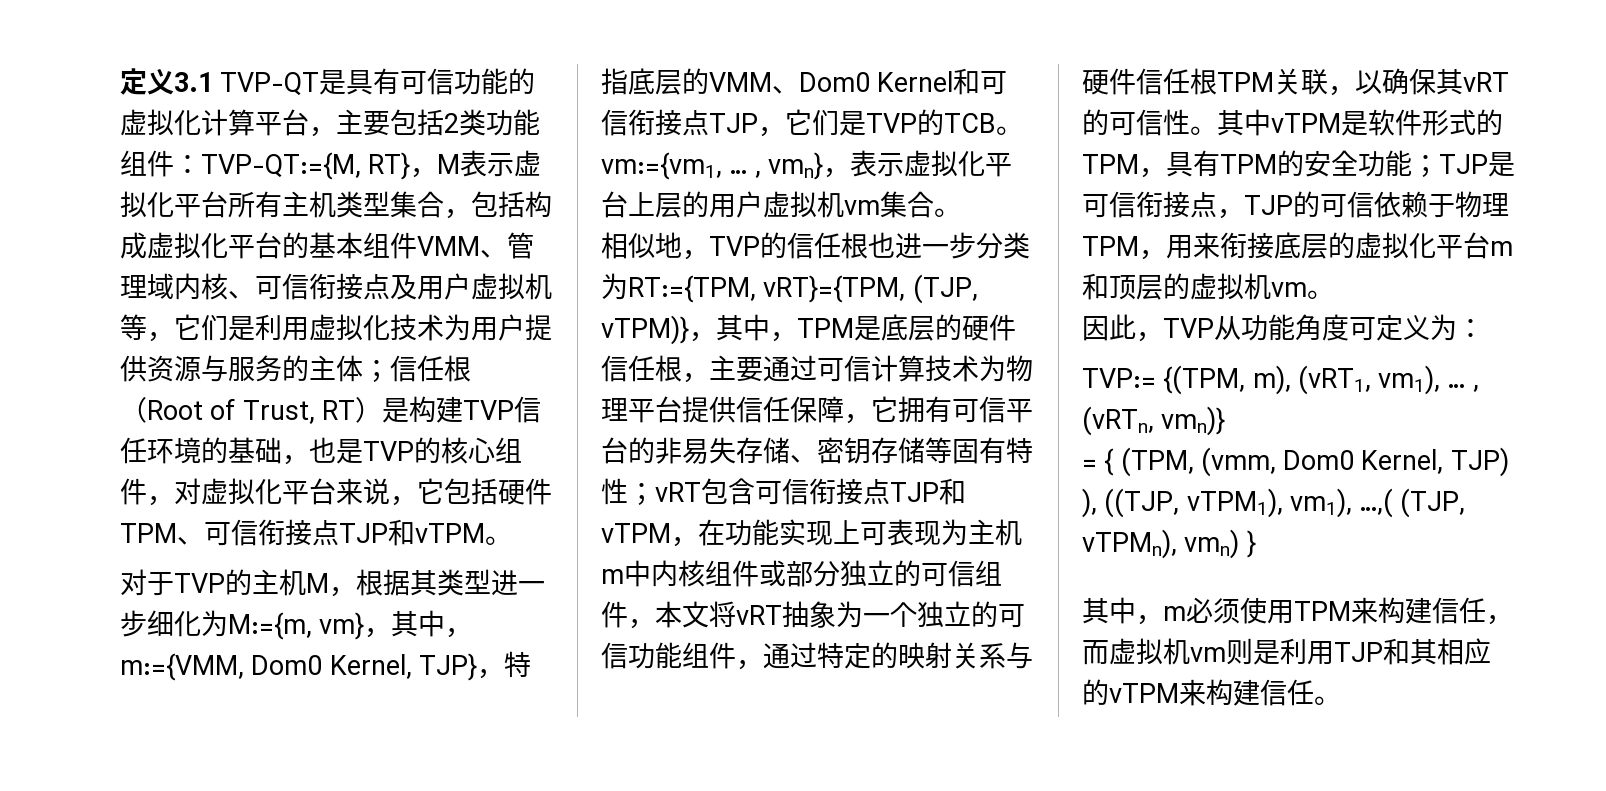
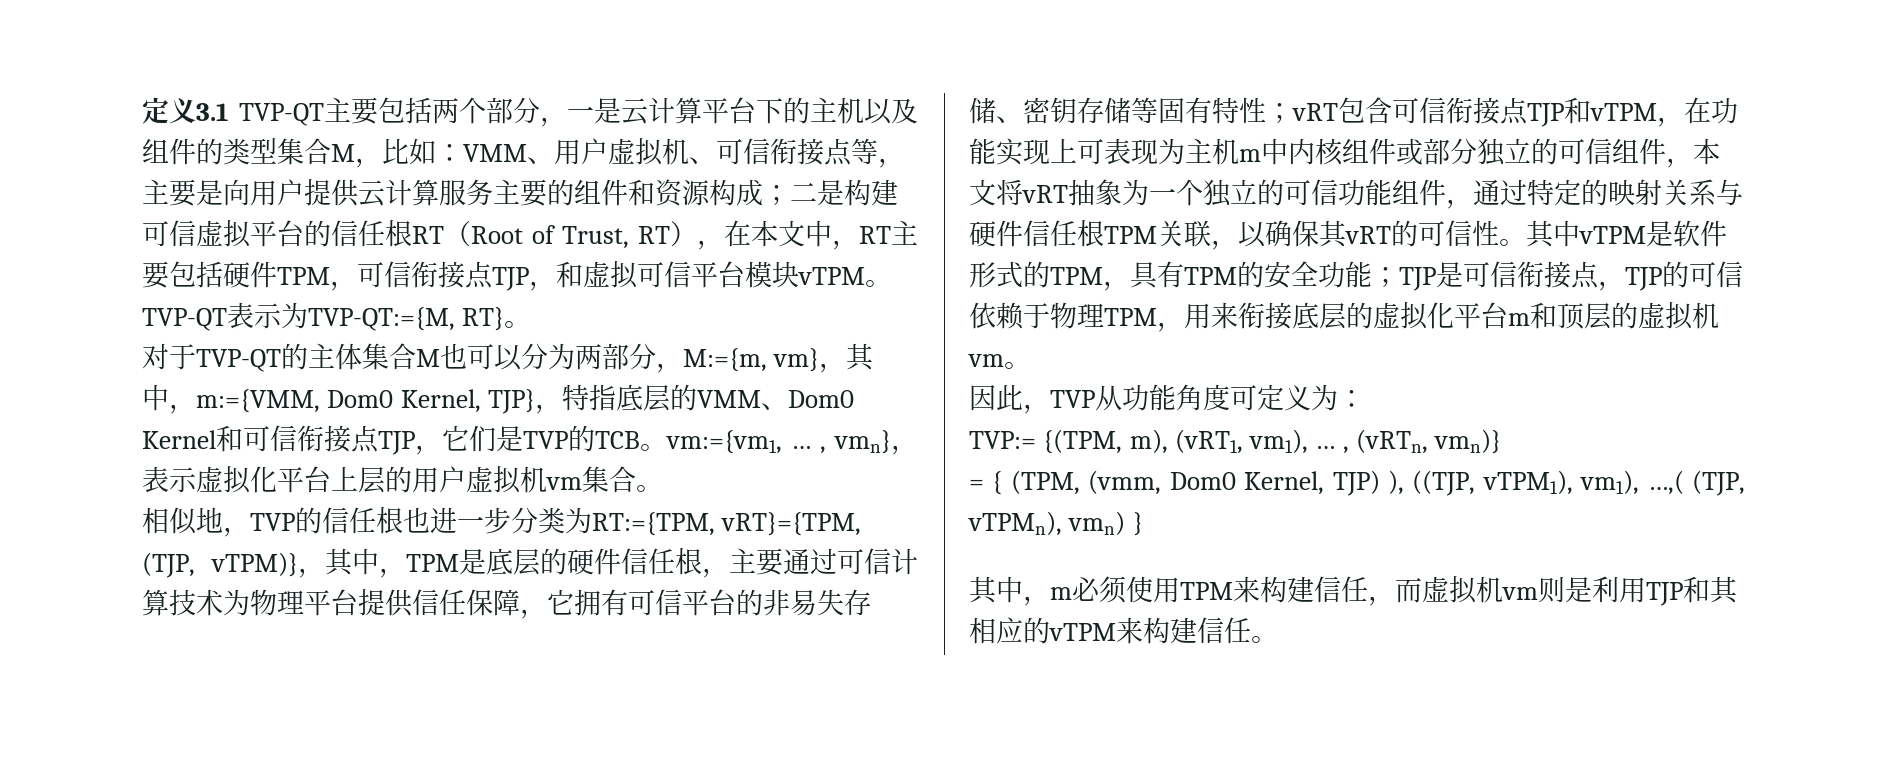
- 定义3.1 TVP-QT是具有可信功能的虚拟化计算平台，主要包括2类功能组件：TVP-QT:={M, RT}，M表示虚拟化平台所有主机类型集合，包括构成虚拟化平台的基本组件VMM、管理域内核、可信衔接点及用户虚拟机等，它们是利用虚拟化技术为用户提供资源与服务的主体；信任根（Root of Trust, RT）是构建TVP信任环境的基础，也是TVP的核心组件，对虚拟化平台来说，它包括硬件TPM、可信衔接点TJP和vTPM。
- 对于TVP的主机M，根据其类型进一步细化为M:={m, vm}，其中，m:={VMM, Dom0 Kernel, TJP}，特指底层的VMM、Dom0 Kernel和可信衔接点TJP，它们是TVP的TCB。vm:={vm1, … , vmn}，表示虚拟化平台上层的用户虚拟机vm集合。
+ 定义3.1 TVP-QT主要包括两个部分，一是云计算平台下的主机以及组件的类型集合M，比如：VMM、用户虚拟机、可信衔接点等，主要是向用户提供云计算服务主要的组件和资源构成；二是构建可信虚拟平台的信任根RT（Root of Trust, RT），在本文中，RT主要包括硬件TPM，可信衔接点TJP，和虚拟可信平台模块vTPM。TVP-QT表示为TVP-QT:={M, RT}。
+ 对于TVP-QT的主体集合M也可以分为两部分，M:={m, vm}，其中，m:={VMM, Dom0 Kernel, TJP}，特指底层的VMM、Dom0 Kernel和可信衔接点TJP，它们是TVP的TCB。vm:={vm1, … , vmn}，表示虚拟化平台上层的用户虚拟机vm集合。

